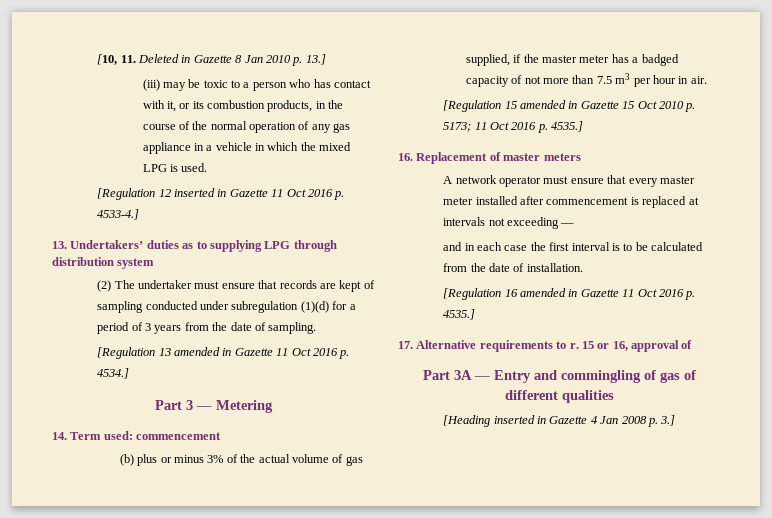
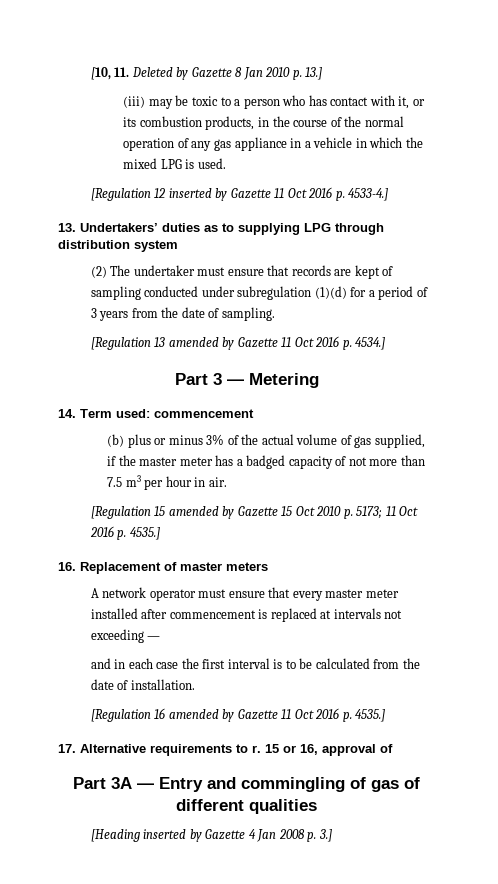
- [10, 11. Deleted in Gazette 8 Jan 2010 p. 13.]
+ [10, 11. Deleted by Gazette 8 Jan 2010 p. 13.]
- [Regulation 12 inserted in Gazette 11 Oct 2016 p. 4533-4.]
+ [Regulation 12 inserted by Gazette 11 Oct 2016 p. 4533-4.]
- [Regulation 13 amended in Gazette 11 Oct 2016 p. 4534.]
+ [Regulation 13 amended by Gazette 11 Oct 2016 p. 4534.]
- [Regulation 15 amended in Gazette 15 Oct 2010 p. 5173; 11 Oct 2016 p. 4535.]
+ [Regulation 15 amended by Gazette 15 Oct 2010 p. 5173; 11 Oct 2016 p. 4535.]
- [Regulation 16 amended in Gazette 11 Oct 2016 p. 4535.]
+ [Regulation 16 amended by Gazette 11 Oct 2016 p. 4535.]
- [Heading inserted in Gazette 4 Jan 2008 p. 3.]
+ [Heading inserted by Gazette 4 Jan 2008 p. 3.]

